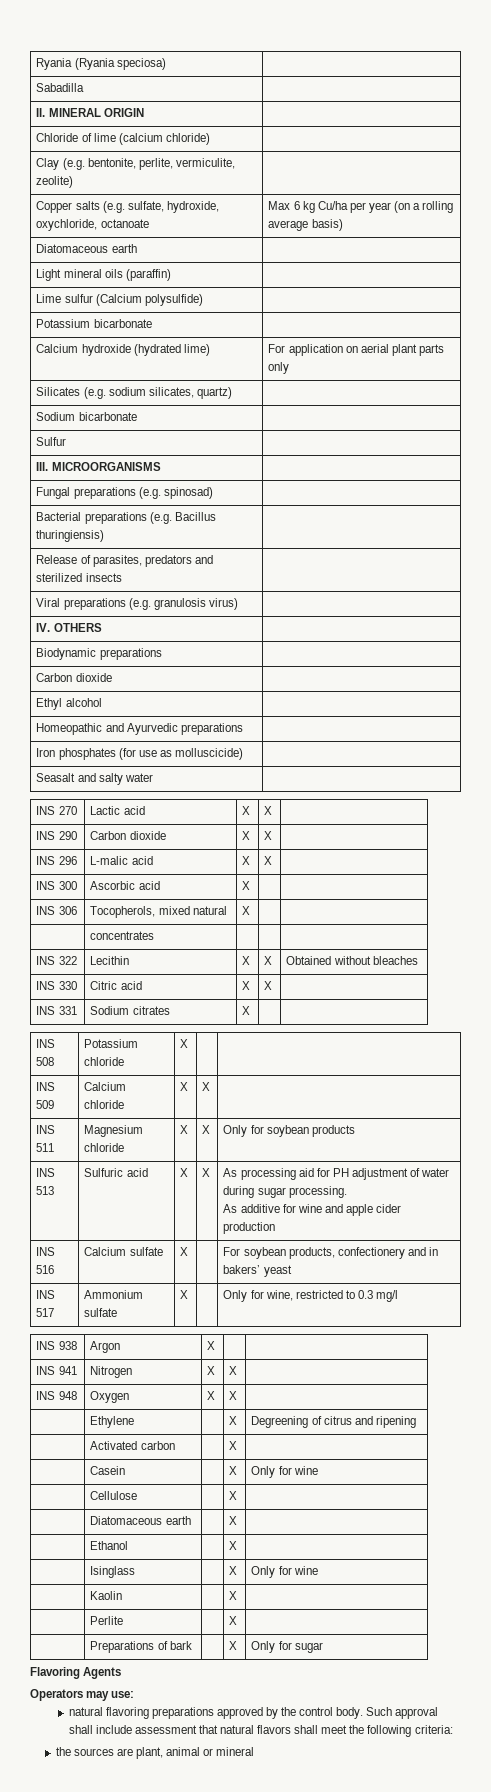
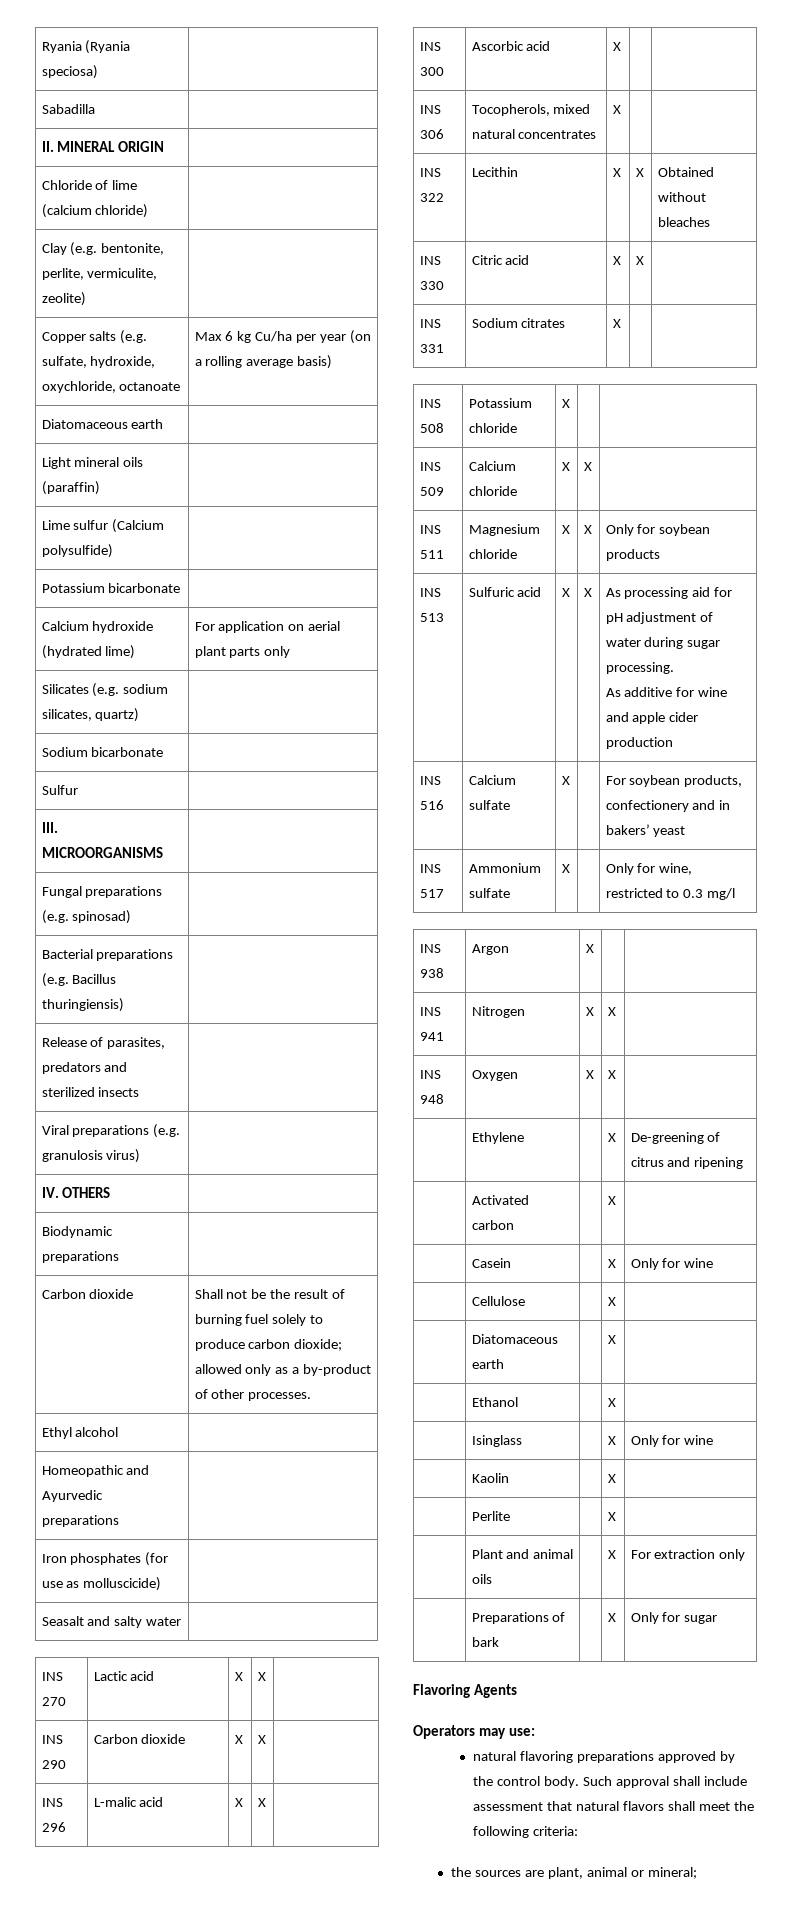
  Biodynamic preparations |
- Carbon dioxide |
+ Carbon dioxide | Shall not be the result of burning fuel solely to produce carbon dioxide; allowed only as a by-product of other processes.
- INS 306 | Tocopherols, mixed natural | X | |
- | concentrates | | |
+ INS 306 | Tocopherols, mixed natural concentrates | X | |
- INS 513 | Sulfuric acid | X | X | As processing aid for PH adjustment of water during sugar processing.
+ INS 513 | Sulfuric acid | X | X | As processing aid for pH adjustment of water during sugar processing.
- | Ethylene | | X | Degreening of citrus and ripening
+ | Ethylene | | X | De-greening of citrus and ripening
+ | Plant and animal oils | | X | For extraction only
- the sources are plant, animal or mineral
+ the sources are plant, animal or mineral;

